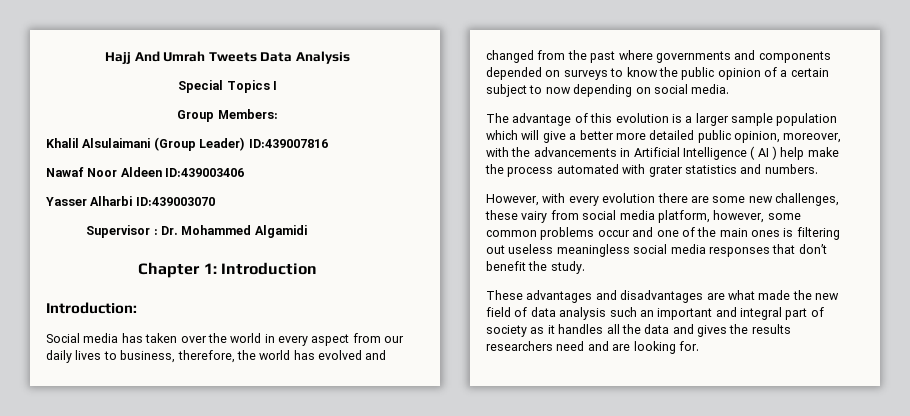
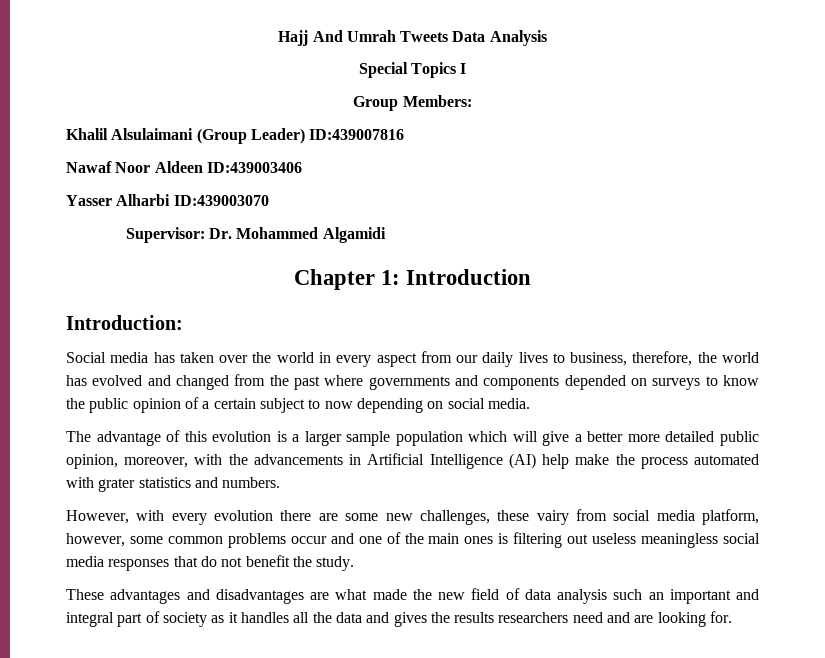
- Supervisor : Dr. Mohammed Algamidi
+ Supervisor: Dr. Mohammed Algamidi
- The advantage of this evolution is a larger sample population which will give a better more detailed public opinion, moreover, with the advancements in Artificial Intelligence ( AI ) help make the process automated with grater statistics and numbers.
+ The advantage of this evolution is a larger sample population which will give a better more detailed public opinion, moreover, with the advancements in Artificial Intelligence (AI) help make the process automated with grater statistics and numbers.
- However, with every evolution there are some new challenges, these vairy from social media platform, however, some common problems occur and one of the main ones is filtering out useless meaningless social media responses that don’t benefit the study.
+ However, with every evolution there are some new challenges, these vairy from social media platform, however, some common problems occur and one of the main ones is filtering out useless meaningless social media responses that do not benefit the study.

